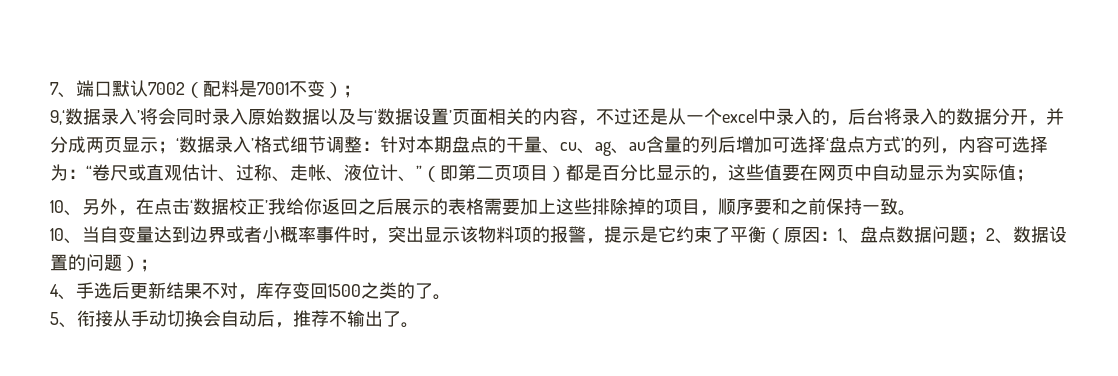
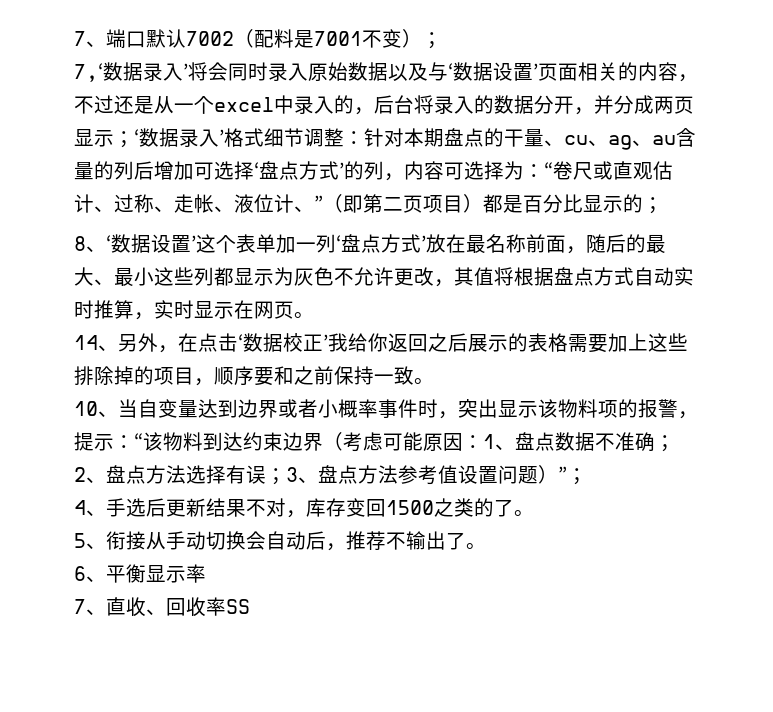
- 9,‘数据录入’将会同时录入原始数据以及与‘数据设置’页面相关的内容，不过还是从一个excel中录入的，后台将录入的数据分开，并分成两页显示；
+ 7,‘数据录入’将会同时录入原始数据以及与‘数据设置’页面相关的内容，不过还是从一个excel中录入的，后台将录入的数据分开，并分成两页显示；
- “卷尺或直观估计、过称、走帐、液位计、”（即第二页项目）都是百分比显示的，这些值要在网页中自动显示为实际值；
- 10、另外，在点击‘数据校正’我给你返回之后展示的表格需要加上这些排除掉的项目，顺序要和之前保持一致。
+ “卷尺或直观估计、过称、走帐、液位计、”（即第二页项目）都是百分比显示的；
+ 8、‘数据设置’这个表单加一列‘盘点方式’放在最名称前面，随后的最大、最小这些列都显示为灰色不允许更改，其值将根据盘点方式自动实时推算，实时显示在网页。
+ 14、另外，在点击‘数据校正’我给你返回之后展示的表格需要加上这些排除掉的项目，顺序要和之前保持一致。
- 10、当自变量达到边界或者小概率事件时，突出显示该物料项的报警，提示是它约束了平衡（原因：1、盘点数据问题；2、数据设置的问题）；
+ 10、当自变量达到边界或者小概率事件时，突出显示该物料项的报警，提示：“该物料到达约束边界（考虑可能原因：1、盘点数据不准确；2、盘点方法选择有误；3、盘点方法参考值设置问题）”；
+ 6、平衡显示率
+ 7、直收、回收率SS

